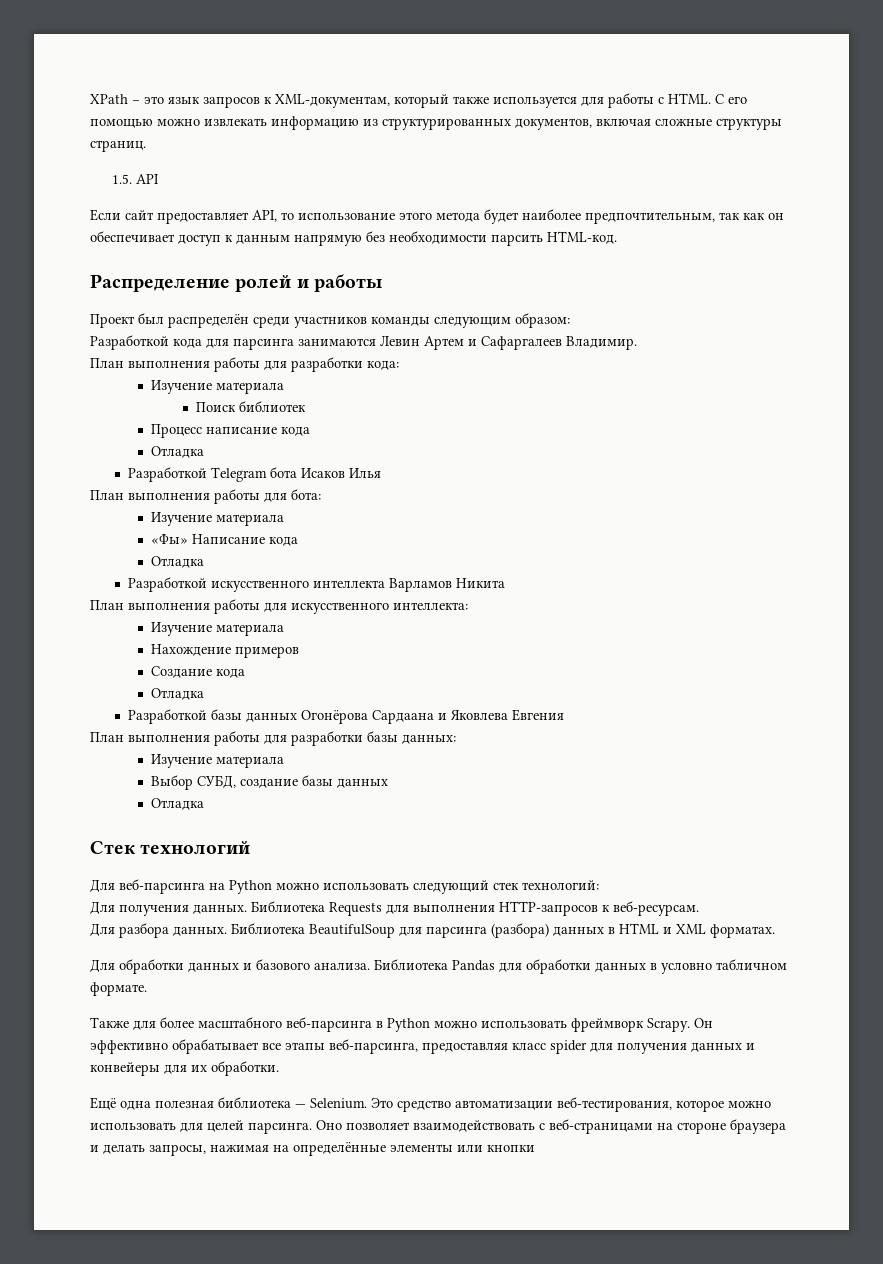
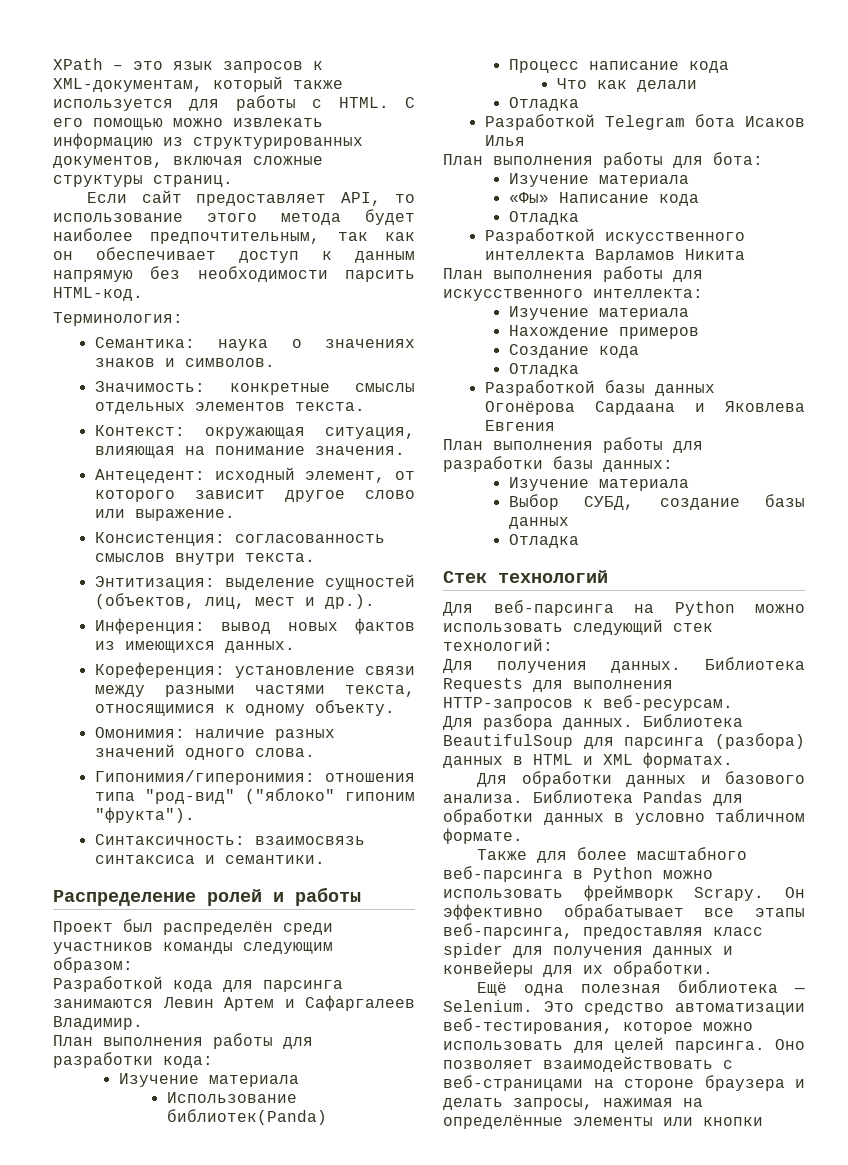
- 1.5. API
+ Терминология:
+ Семантика: наука о значениях знаков и символов.
+ Значимость: конкретные смыслы отдельных элементов текста.
+ Контекст: окружающая ситуация, влияющая на понимание значения.
+ Антецедент: исходный элемент, от которого зависит другое слово или выражение.
+ Консистенция: согласованность смыслов внутри текста.
+ Энтитизация: выделение сущностей (объектов, лиц, мест и др.).
+ Инференция: вывод новых фактов из имеющихся данных.
+ Кореференция: установление связи между разными частями текста, относящимися к одному объекту.
+ Омонимия: наличие разных значений одного слова.
+ Гипонимия/гиперонимия: отношения типа "род-вид" ("яблоко" гипоним "фрукта").
+ Синтаксичность: взаимосвязь синтаксиса и семантики.
- Поиск библиотек
+ Использование библиотек(Panda)
+ Что как делали

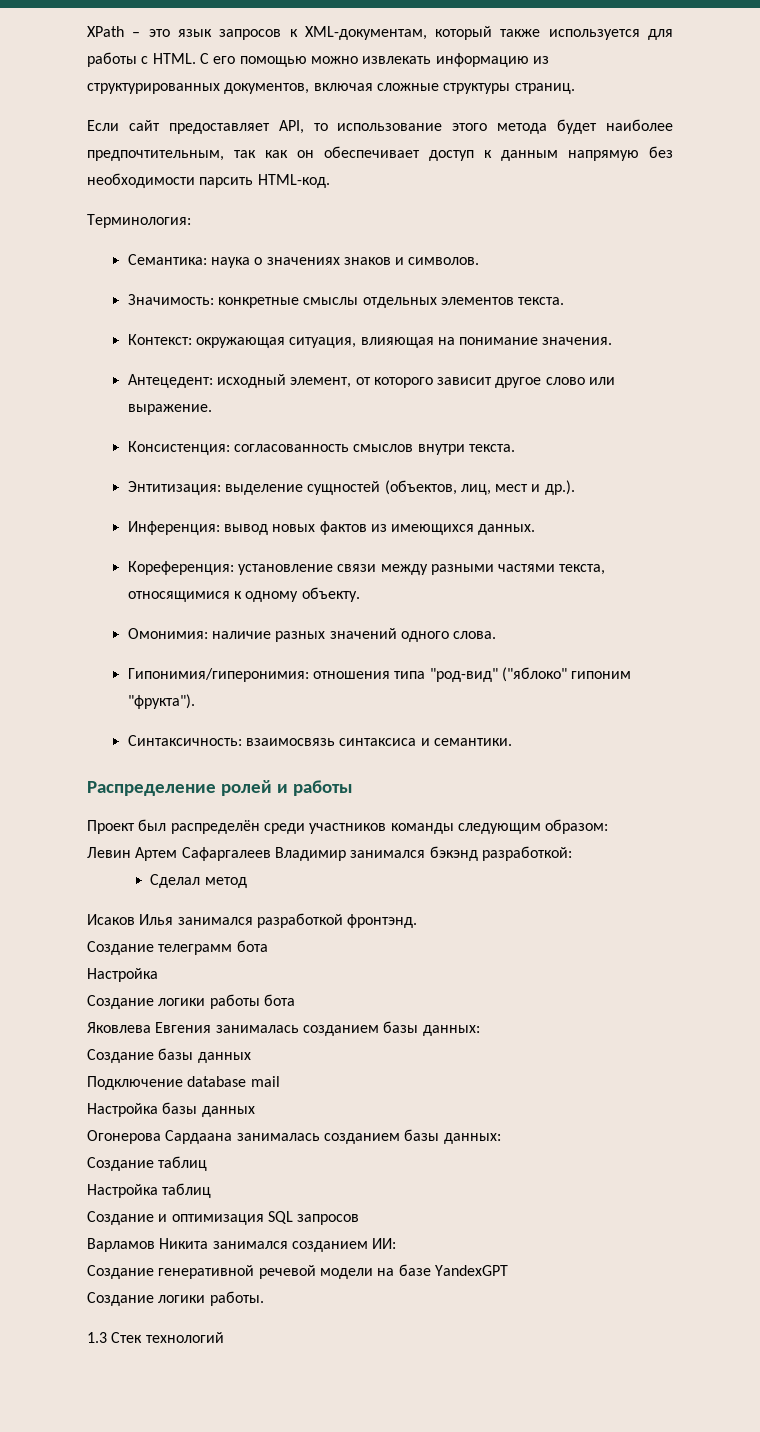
- Разработкой кода для парсинга занимаются Левин Артем и Сафаргалеев Владимир.
- План выполнения работы для разработки кода:
- Изучение материала
- Использование библиотек(Panda)
- Процесс написание кода
- Что как делали
- Отладка
- Разработкой Telegram бота Исаков Илья
- План выполнения работы для бота:
- Изучение материала
- «Фы» Написание кода
- Отладка
- Разработкой искусственного интеллекта Варламов Никита
- План выполнения работы для искусственного интеллекта:
- Изучение материала
- Нахождение примеров
- Создание кода
- Отладка
- Разработкой базы данных Огонёрова Сардаана и Яковлева Евгения
- План выполнения работы для разработки базы данных:
- Изучение материала
- Выбор СУБД, создание базы данных
- Отладка
- Стек технологий
- Для веб-парсинга на Python можно использовать следующий стек технологий:
- Для получения данных. Библиотека Requests для выполнения HTTP-запросов к веб-ресурсам.
- Для разбора данных. Библиотека BeautifulSoup для парсинга (разбора) данных в HTML и XML форматах.
- Для обработки данных и базового анализа. Библиотека Pandas для обработки данных в условно табличном формате.
- Также для более масштабного веб-парсинга в Python можно использовать фреймворк Scrapy. Он эффективно обрабатывает все этапы веб-парсинга, предоставляя класс spider для получения данных и конвейеры для их обработки.
- Ещё одна полезная библиотека — Selenium. Это средство автоматизации веб-тестирования, которое можно использовать для целей парсинга. Оно позволяет взаимодействовать с веб-страницами на стороне браузера и делать запросы, нажимая на определённые элементы или кнопки
+ Левин Артем Сафаргалеев Владимир занимался бэкэнд разработкой:
+ Сделал метод
+ Исаков Илья занимался разработкой фронтэнд.
+ Создание телеграмм бота
+ Настройка
+ Создание логики работы бота
+ Яковлева Евгения занималась созданием базы данных:
+ Создание базы данных
+ Подключение database mail
+ Настройка базы данных
+ Огонерова Сардаана занималась созданием базы данных:
+ Создание таблиц
+ Настройка таблиц
+ Создание и оптимизация SQL запросов
+ Варламов Никита занимался созданием ИИ:
+ Создание генеративной речевой модели на базе YandexGPT
+ Создание логики работы.
+ 1.3 Стек технологий

